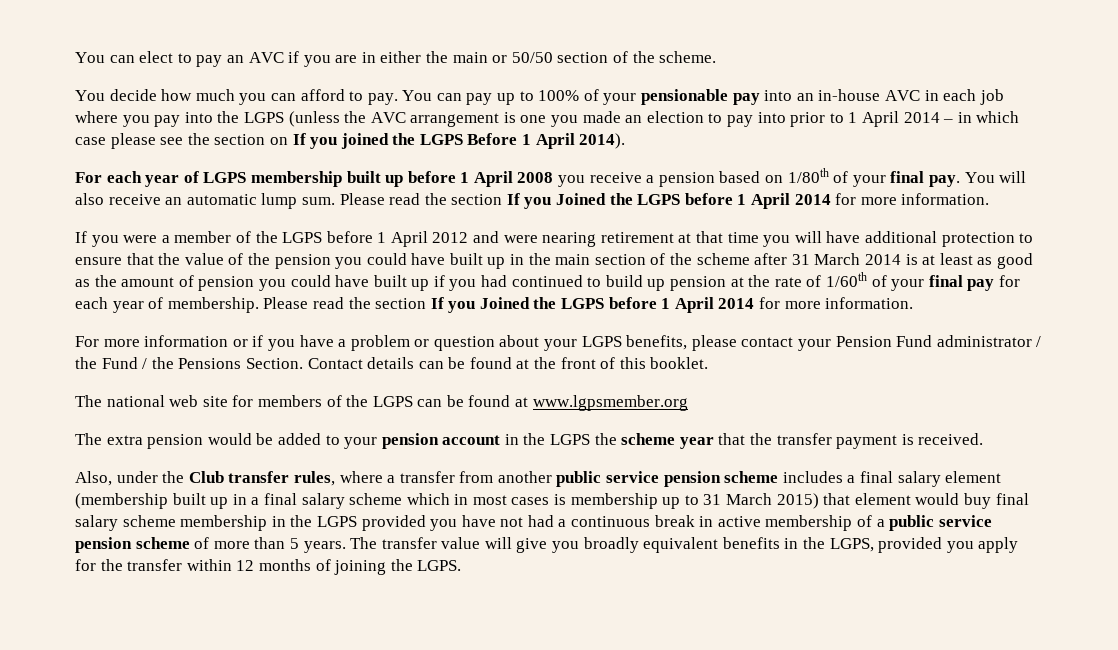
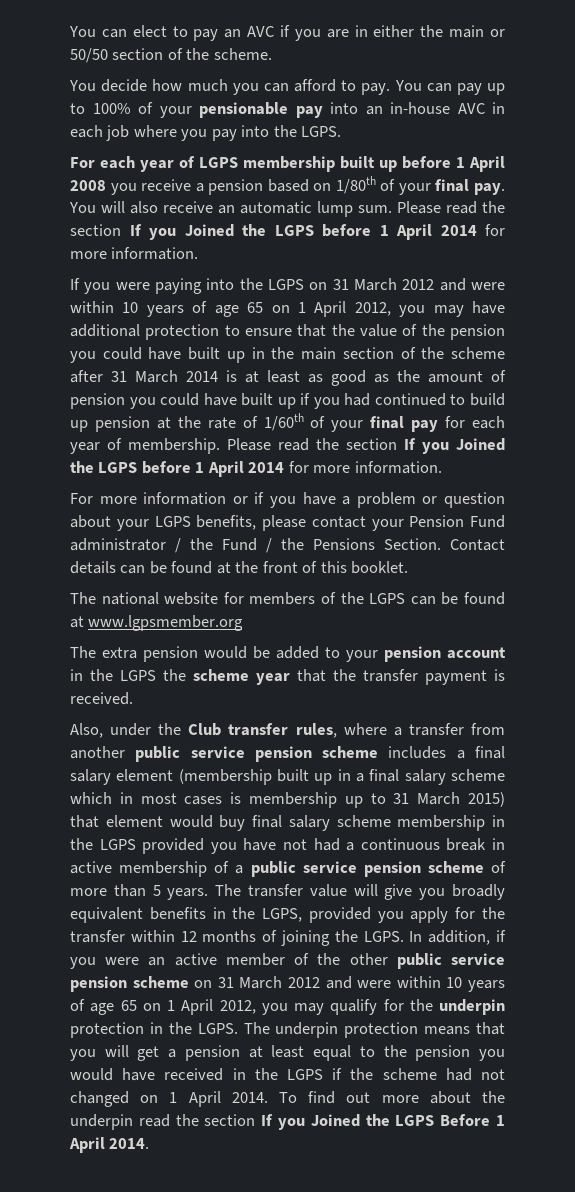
- You can pay up to 100% of your pensionable pay into an in-house AVC in each job where you pay into the LGPS (unless the AVC arrangement is one you made an election to pay into prior to 1 April 2014 – in which case please see the section on If you joined the LGPS Before 1 April 2014).
+ You can pay up to 100% of your pensionable pay into an in-house AVC in each job where you pay into the LGPS.
- If you were a member of the LGPS before 1 April 2012 and were nearing retirement at that time you will have additional protection to ensure that the value of the pension you could have built up in the main section of the scheme after 31 March 2014 is at least as good as the amount of pension you could have built up if you had continued to build up pension at the rate of 1/60th of your final pay for each year of membership.
+ If you were paying into the LGPS on 31 March 2012 and were within 10 years of age 65 on 1 April 2012, you may have additional protection to ensure that the value of the pension you could have built up in the main section of the scheme after 31 March 2014 is at least as good as the amount of pension you could have built up if you had continued to build up pension at the rate of 1/60th of your final pay for each year of membership.
- The national web site for members of the LGPS can be found at www.lgpsmember.org
+ The national website for members of the LGPS can be found at www.lgpsmember.org
+ In addition, if you were an active member of the other public service pension scheme on 31 March 2012 and were within 10 years of age 65 on 1 April 2012, you may qualify for the underpin protection in the LGPS. The underpin protection means that you will get a pension at least equal to the pension you would have received in the LGPS if the scheme had not changed on 1 April 2014. To find out more about the underpin read the section If you Joined the LGPS Before 1 April 2014.

